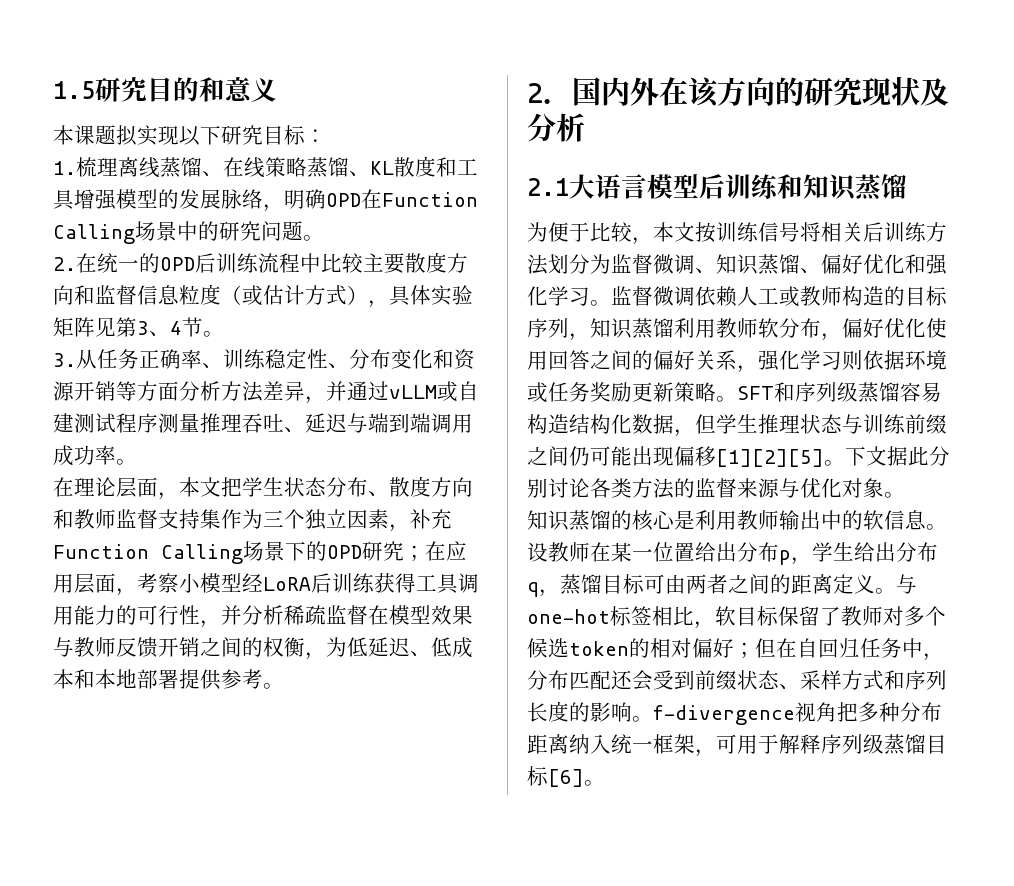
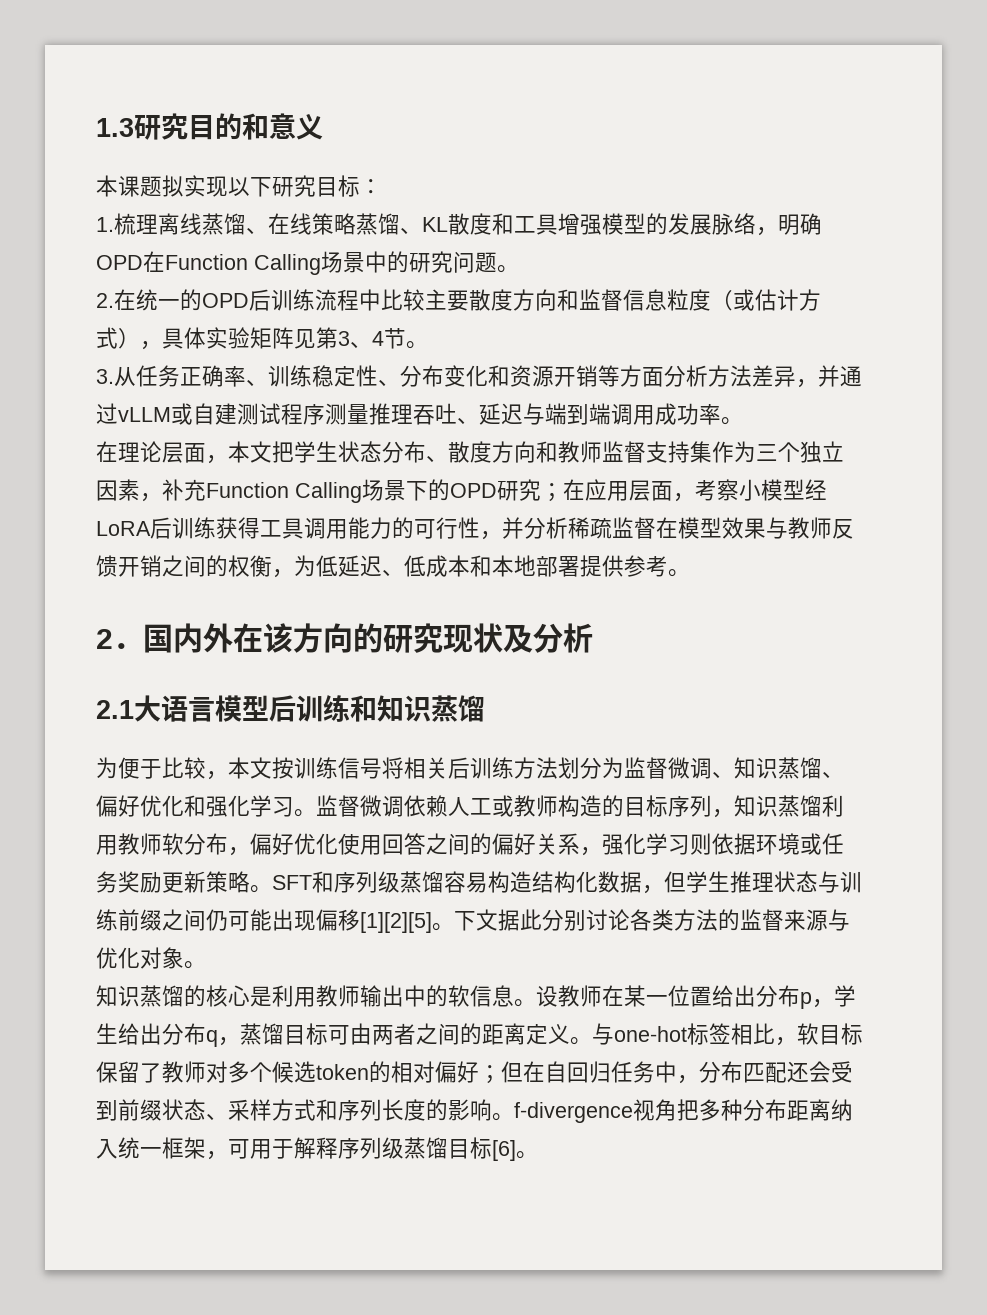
- 1.5研究目的和意义
+ 1.3研究目的和意义

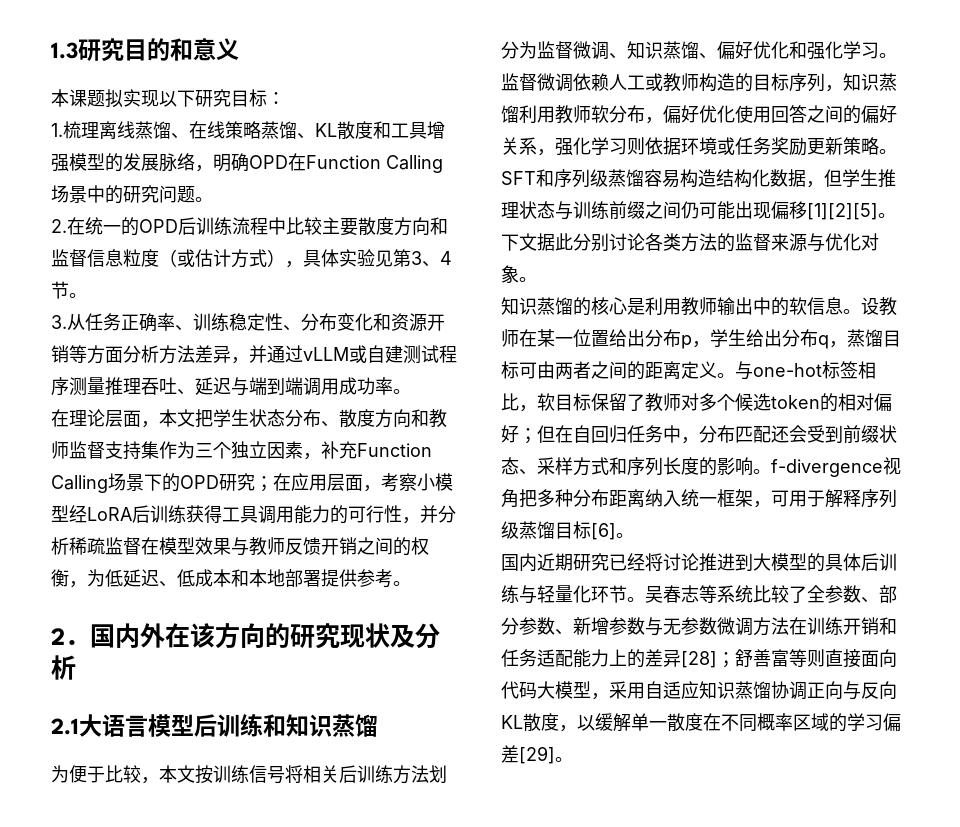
- 2.在统一的OPD后训练流程中比较主要散度方向和监督信息粒度（或估计方式），具体实验矩阵见第3、4节。
+ 2.在统一的OPD后训练流程中比较主要散度方向和监督信息粒度（或估计方式），具体实验见第3、4节。
+ 国内近期研究已经将讨论推进到大模型的具体后训练与轻量化环节。吴春志等系统比较了全参数、部分参数、新增参数与无参数微调方法在训练开销和任务适配能力上的差异[28]；舒善富等则直接面向代码大模型，采用自适应知识蒸馏协调正向与反向KL散度，以缓解单一散度在不同概率区域的学习偏差[29]。

